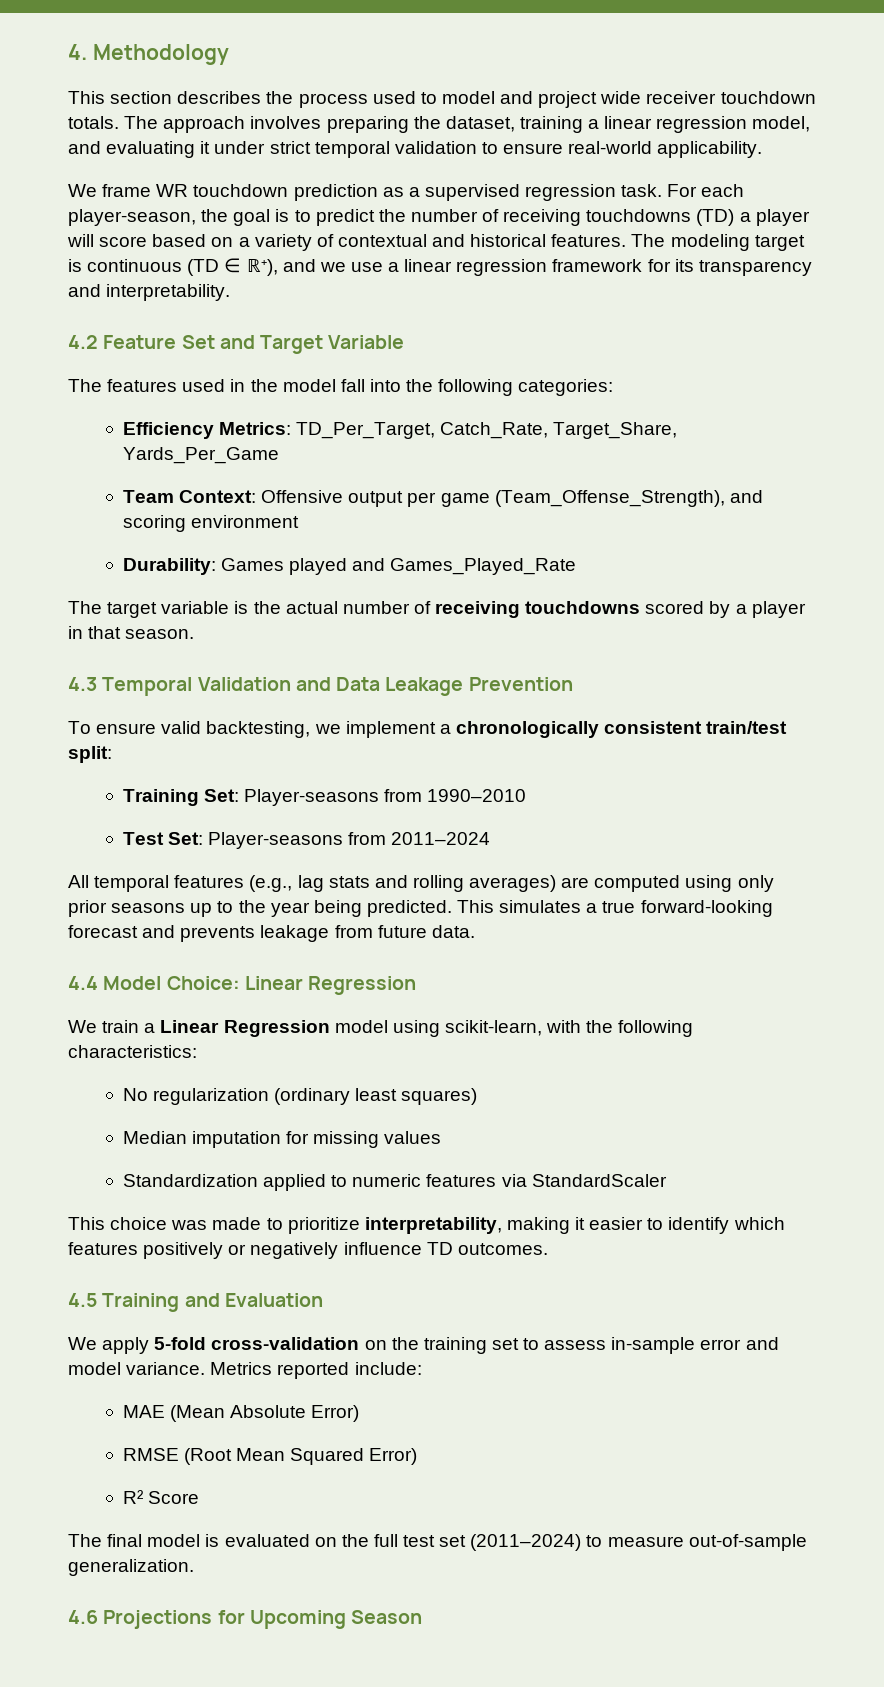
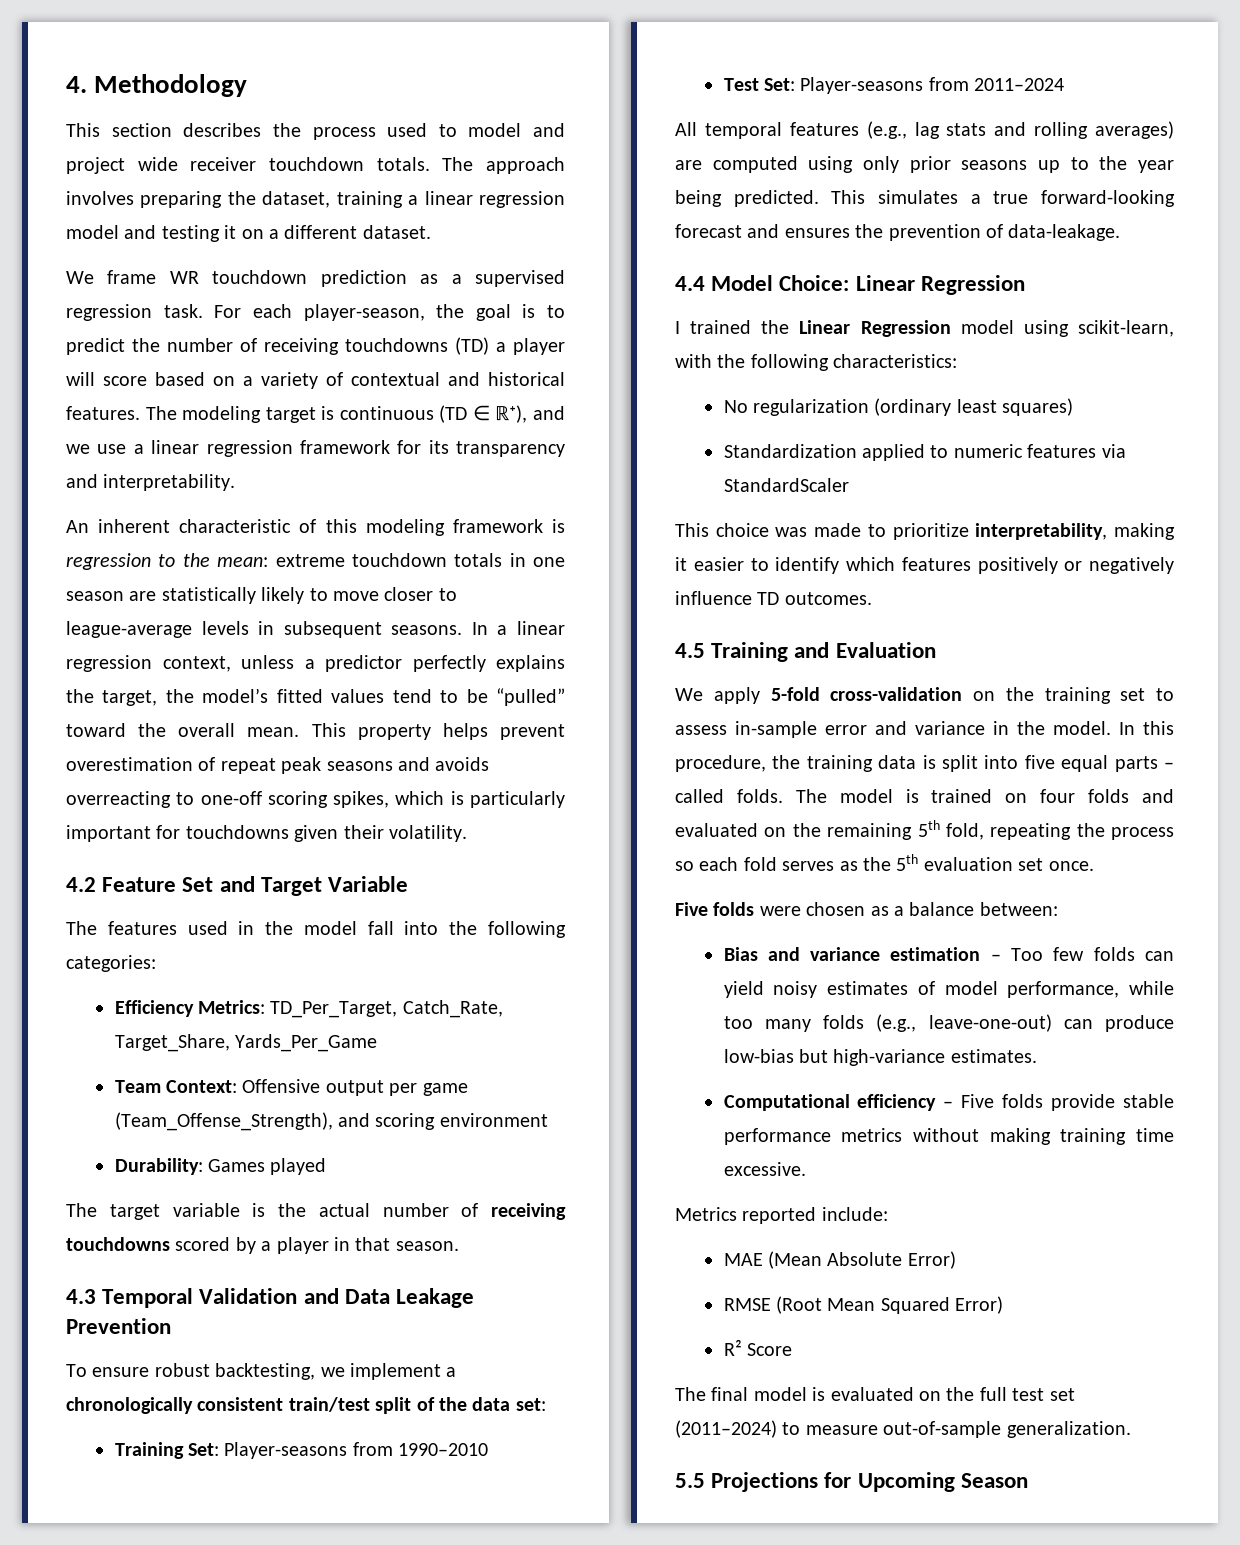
- The approach involves preparing the dataset, training a linear regression model, and evaluating it under strict temporal validation to ensure real-world applicability.
+ The approach involves preparing the dataset, training a linear regression model and testing it on a different dataset.
+ An inherent characteristic of this modeling framework is regression to the mean: extreme touchdown totals in one season are statistically likely to move closer to league-average levels in subsequent seasons. In a linear regression context, unless a predictor perfectly explains the target, the model’s fitted values tend to be “pulled” toward the overall mean. This property helps prevent overestimation of repeat peak seasons and avoids overreacting to one-off scoring spikes, which is particularly important for touchdowns given their volatility.
- Durability: Games played and Games_Played_Rate
+ Durability: Games played
- To ensure valid backtesting, we implement a chronologically consistent train/test split:
+ To ensure robust backtesting, we implement a chronologically consistent train/test split of the data set:
- This simulates a true forward-looking forecast and prevents leakage from future data.
+ This simulates a true forward-looking forecast and ensures the prevention of data-leakage.
- We train a Linear Regression model using scikit-learn, with the following characteristics:
+ I trained the Linear Regression model using scikit-learn, with the following characteristics:
- Median imputation for missing values
- We apply 5-fold cross-validation on the training set to assess in-sample error and model variance. Metrics reported include:
+ We apply 5-fold cross-validation on the training set to assess in-sample error and variance in the model. In this procedure, the training data is split into five equal parts – called folds. The model is trained on four folds and evaluated on the remaining 5th fold, repeating the process so each fold serves as the 5th evaluation set once.
+ Five folds were chosen as a balance between:
+ Bias and variance estimation – Too few folds can yield noisy estimates of model performance, while too many folds (e.g., leave-one-out) can produce low-bias but high-variance estimates.
+ Computational efficiency – Five folds provide stable performance metrics without making training time excessive.
+ Metrics reported include:
- 4.6 Projections for Upcoming Season
+ 5.5 Projections for Upcoming Season

